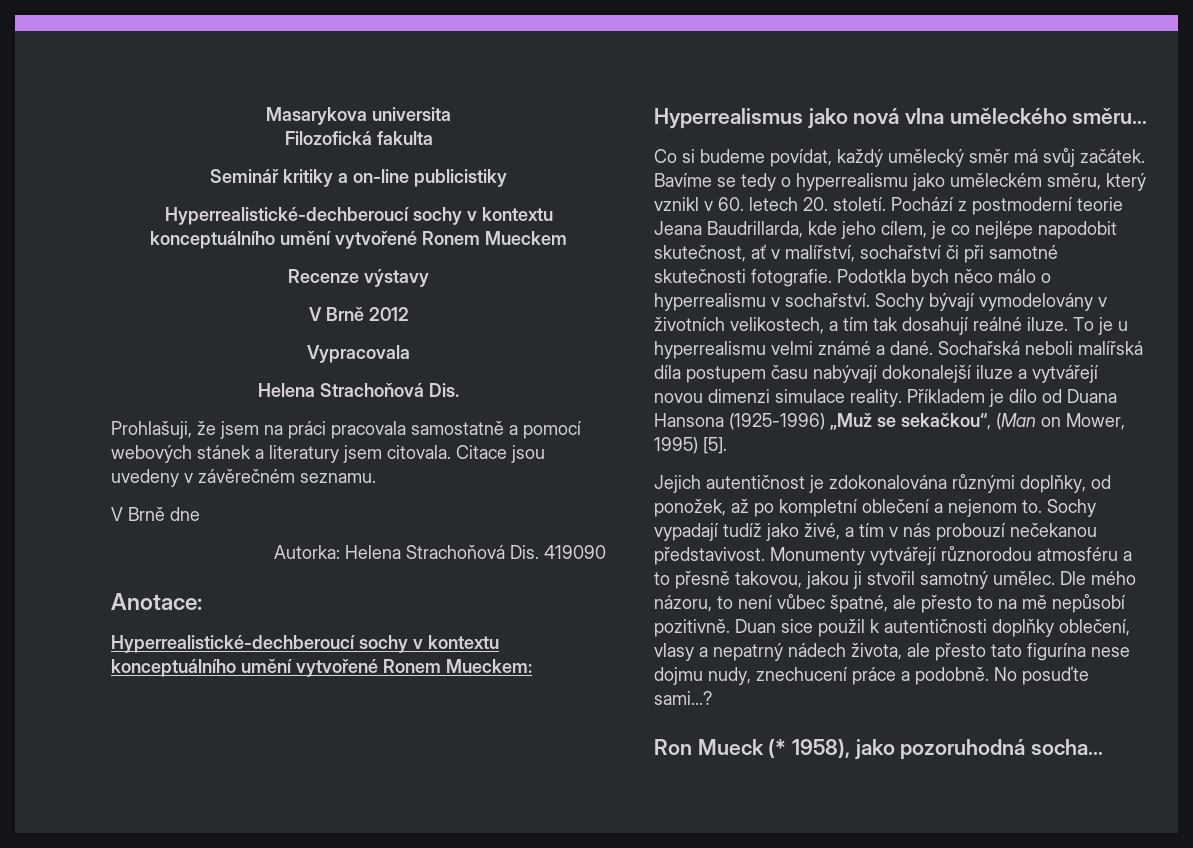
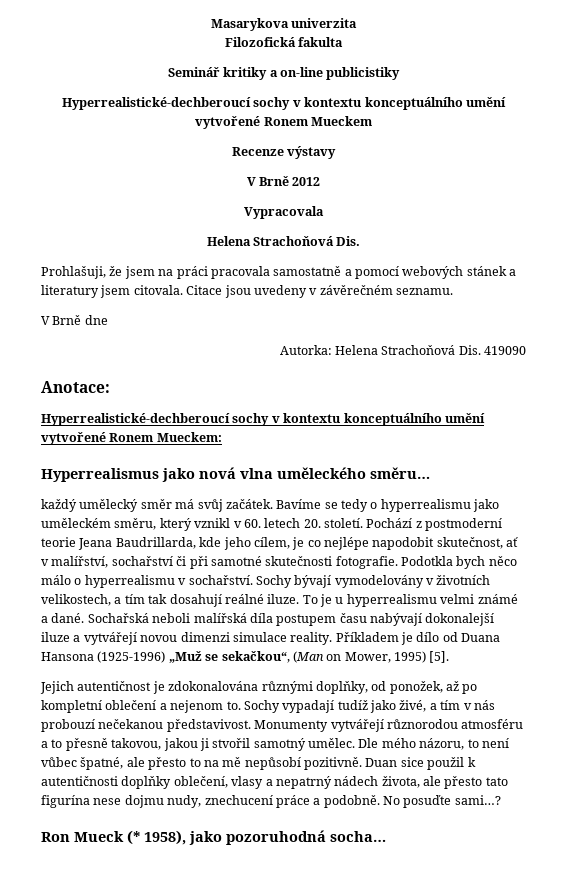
- Masarykova universita
+ Masarykova univerzita
- Co si budeme povídat, každý umělecký směr má svůj začátek.
+ každý umělecký směr má svůj začátek.

